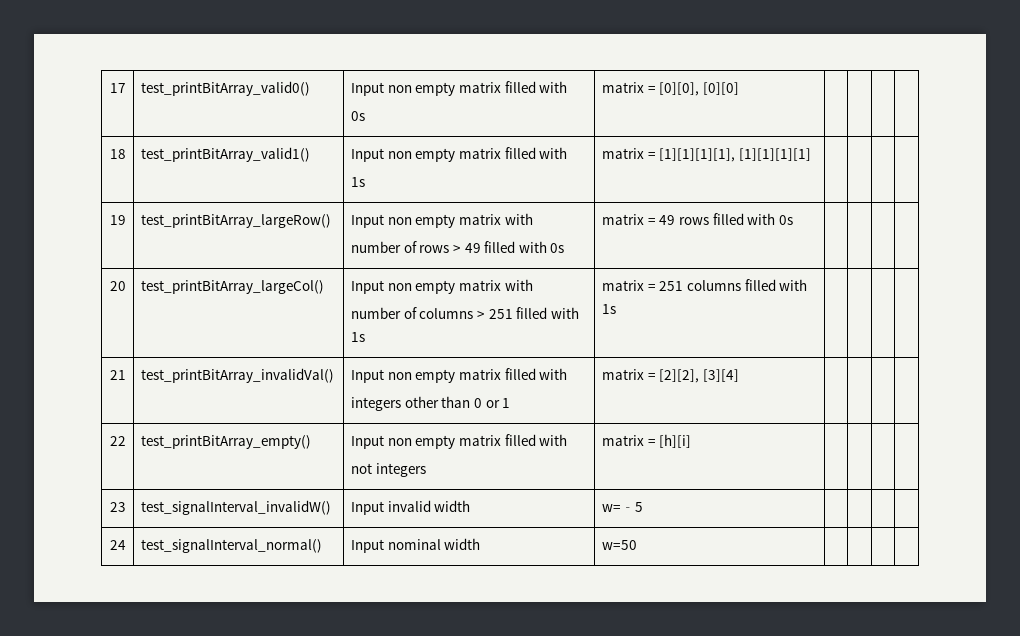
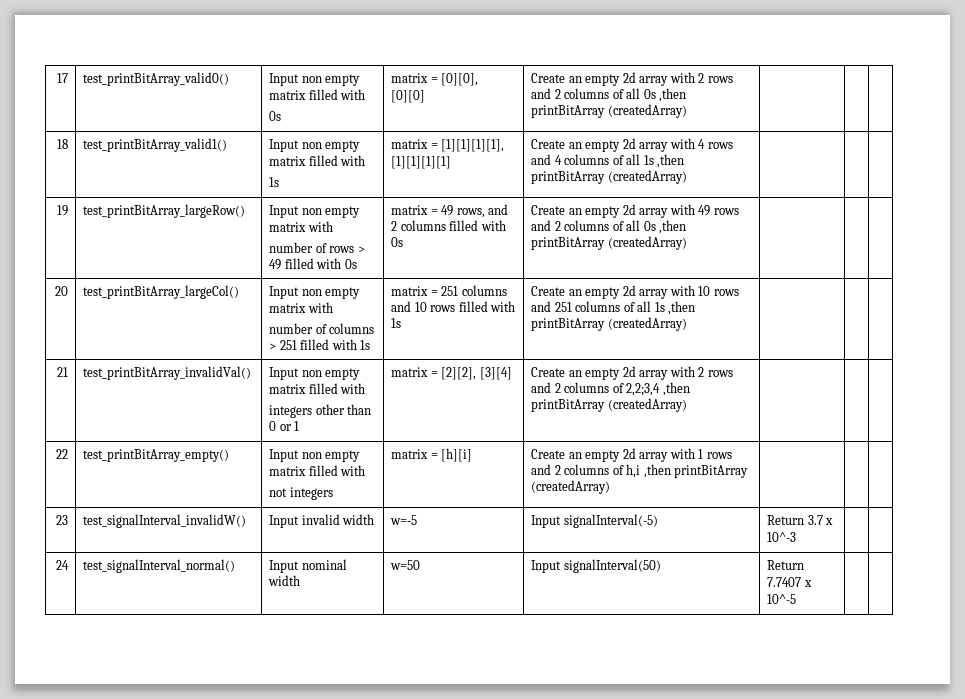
  17 | test_printBitArray_valid0() | Input non empty matrix filled with
- 0s | matrix = [0][0], [0][0] | | | |
+ 0s | matrix = [0][0], [0][0] | Create an empty 2d array with 2 rows and 2 columns of all 0s ,then printBitArray (createdArray) | | |
  18 | test_printBitArray_valid1() | Input non empty matrix filled with
- 1s | matrix = [1][1][1][1], [1][1][1][1] | | | |
+ 1s | matrix = [1][1][1][1], [1][1][1][1] | Create an empty 2d array with 4 rows and 4 columns of all 1s ,then printBitArray (createdArray) | | |
- matrix = 49 rows filled with 0s
+ matrix = 49 rows, and 2 columns filled with 0s | Create an empty 2d array with 49 rows and 2 columns of all 0s ,then printBitArray (createdArray)
- matrix = 251 columns filled with 1s
+ matrix = 251 columns and 10 rows filled with 1s | Create an empty 2d array with 10 rows and 251 columns of all 1s ,then printBitArray (createdArray)
  21 | test_printBitArray_invalidVal() | Input non empty matrix filled with
- integers other than 0 or 1 | matrix = [2][2], [3][4] | | | |
+ integers other than 0 or 1 | matrix = [2][2], [3][4] | Create an empty 2d array with 2 rows and 2 columns of 2,2;3,4 ,then printBitArray (createdArray) | | |
  22 | test_printBitArray_empty() | Input non empty matrix filled with
- not integers | matrix = [h][i] | | | |
+ not integers | matrix = [h][i] | Create an empty 2d array with 1 rows and 2 columns of h,i ,then printBitArray (createdArray) | | |
- 23 | test_signalInterval_invalidW() | Input invalid width | w=‐5 | | | |
+ 23 | test_signalInterval_invalidW() | Input invalid width | w=‐5 | Input signalInterval(-5) | Return 3.7 x 10^-3 | |
- 24 | test_signalInterval_normal() | Input nominal width | w=50 | | | |
+ 24 | test_signalInterval_normal() | Input nominal width | w=50 | Input signalInterval(50) | Return 7.7407 x 10^-5 | |

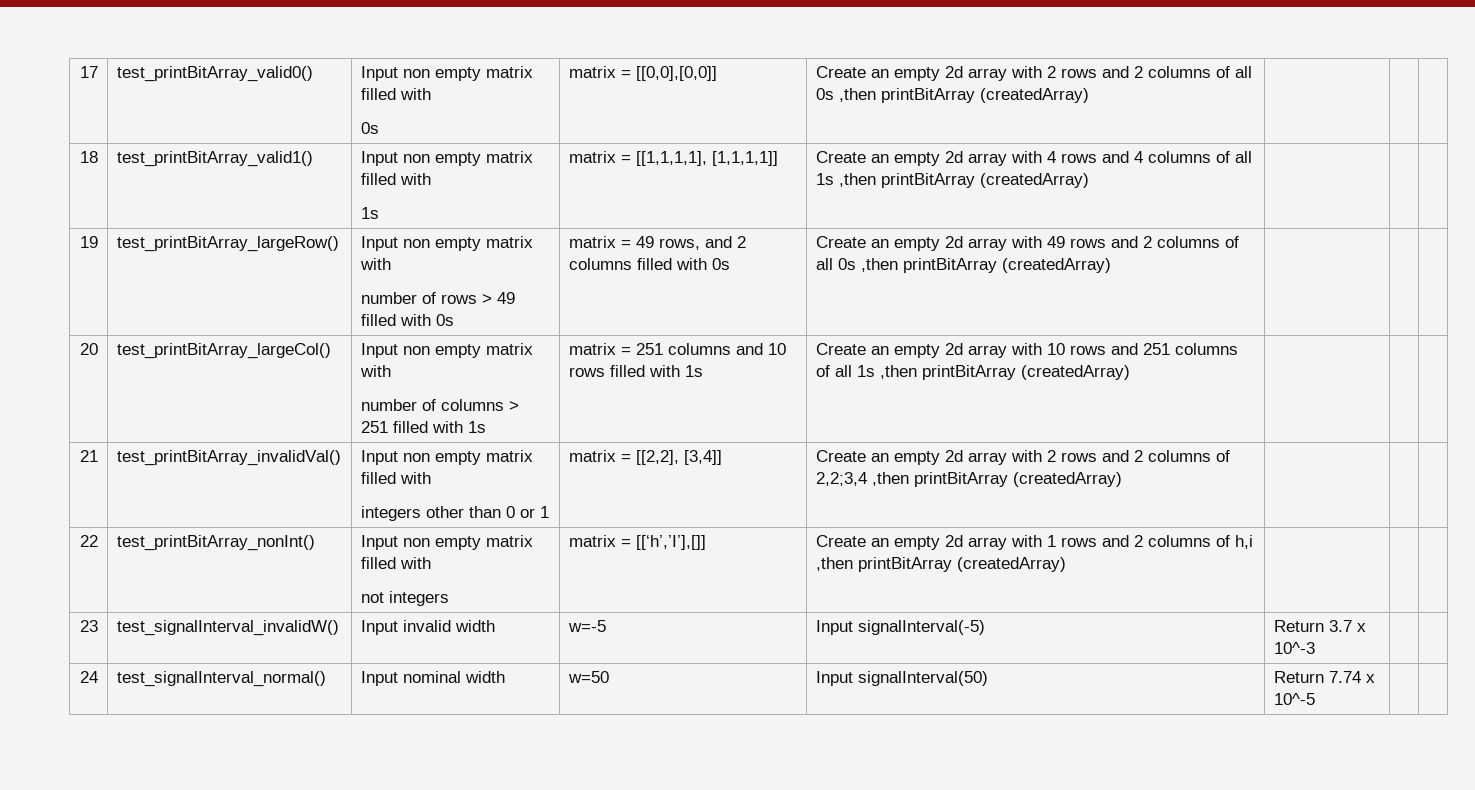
  17 | test_printBitArray_valid0() | Input non empty matrix filled with
- 0s | matrix = [0][0], [0][0] | Create an empty 2d array with 2 rows and 2 columns of all 0s ,then printBitArray (createdArray) | | |
+ 0s | matrix = [[0,0],[0,0]] | Create an empty 2d array with 2 rows and 2 columns of all 0s ,then printBitArray (createdArray) | | |
  18 | test_printBitArray_valid1() | Input non empty matrix filled with
- 1s | matrix = [1][1][1][1], [1][1][1][1] | Create an empty 2d array with 4 rows and 4 columns of all 1s ,then printBitArray (createdArray) | | |
+ 1s | matrix = [[1,1,1,1], [1,1,1,1]] | Create an empty 2d array with 4 rows and 4 columns of all 1s ,then printBitArray (createdArray) | | |
  21 | test_printBitArray_invalidVal() | Input non empty matrix filled with
- integers other than 0 or 1 | matrix = [2][2], [3][4] | Create an empty 2d array with 2 rows and 2 columns of 2,2;3,4 ,then printBitArray (createdArray) | | |
+ integers other than 0 or 1 | matrix = [[2,2], [3,4]] | Create an empty 2d array with 2 rows and 2 columns of 2,2;3,4 ,then printBitArray (createdArray) | | |
- 22 | test_printBitArray_empty() | Input non empty matrix filled with
- not integers | matrix = [h][i] | Create an empty 2d array with 1 rows and 2 columns of h,i ,then printBitArray (createdArray) | | |
+ 22 | test_printBitArray_nonInt() | Input non empty matrix filled with
+ not integers | matrix = [[‘h’,’I’],[]] | Create an empty 2d array with 1 rows and 2 columns of h,i ,then printBitArray (createdArray) | | |
- 24 | test_signalInterval_normal() | Input nominal width | w=50 | Input signalInterval(50) | Return 7.7407 x 10^-5 | |
+ 24 | test_signalInterval_normal() | Input nominal width | w=50 | Input signalInterval(50) | Return 7.74 x 10^-5 | |

